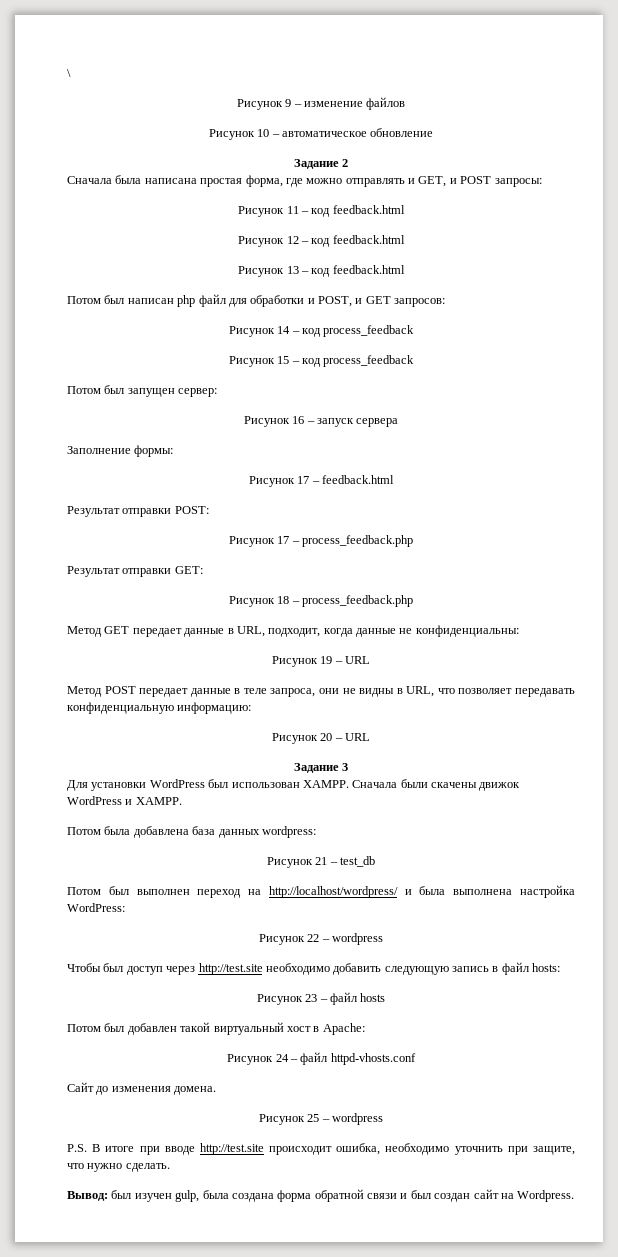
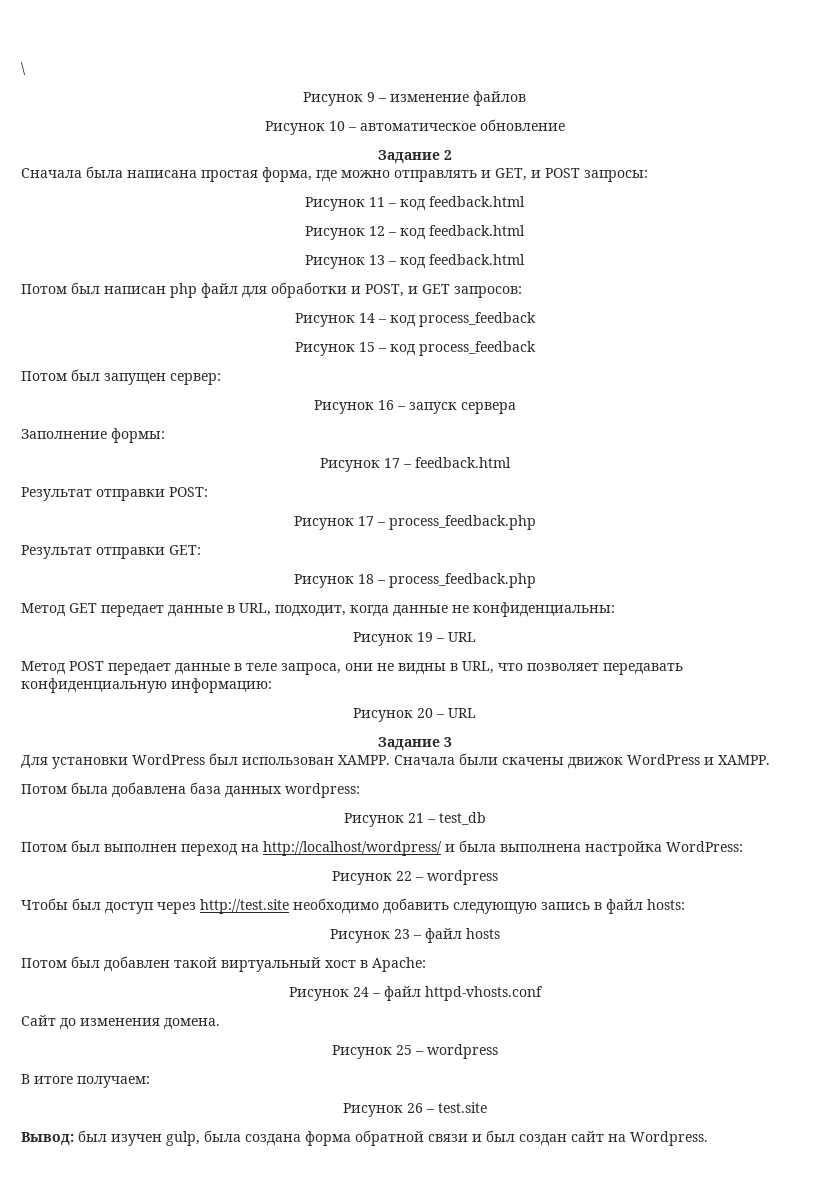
- P.S. В итоге при вводе http://test.site происходит ошибка, необходимо уточнить при защите, что нужно сделать.
+ В итоге получаем:
+ Рисунок 26 – test.site

